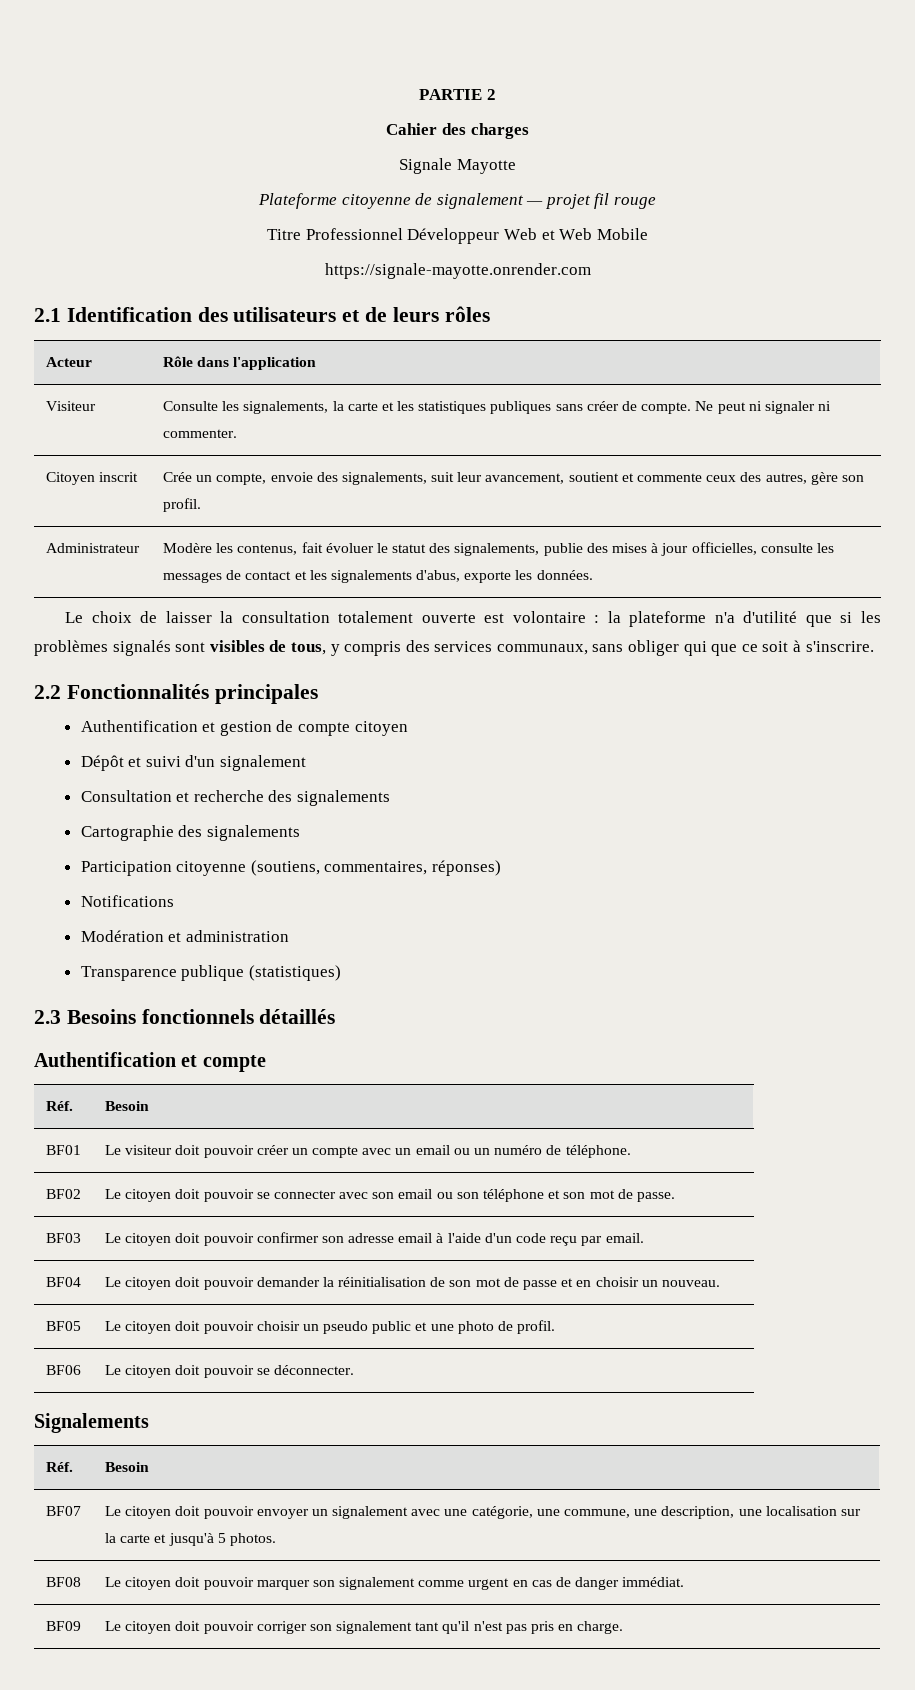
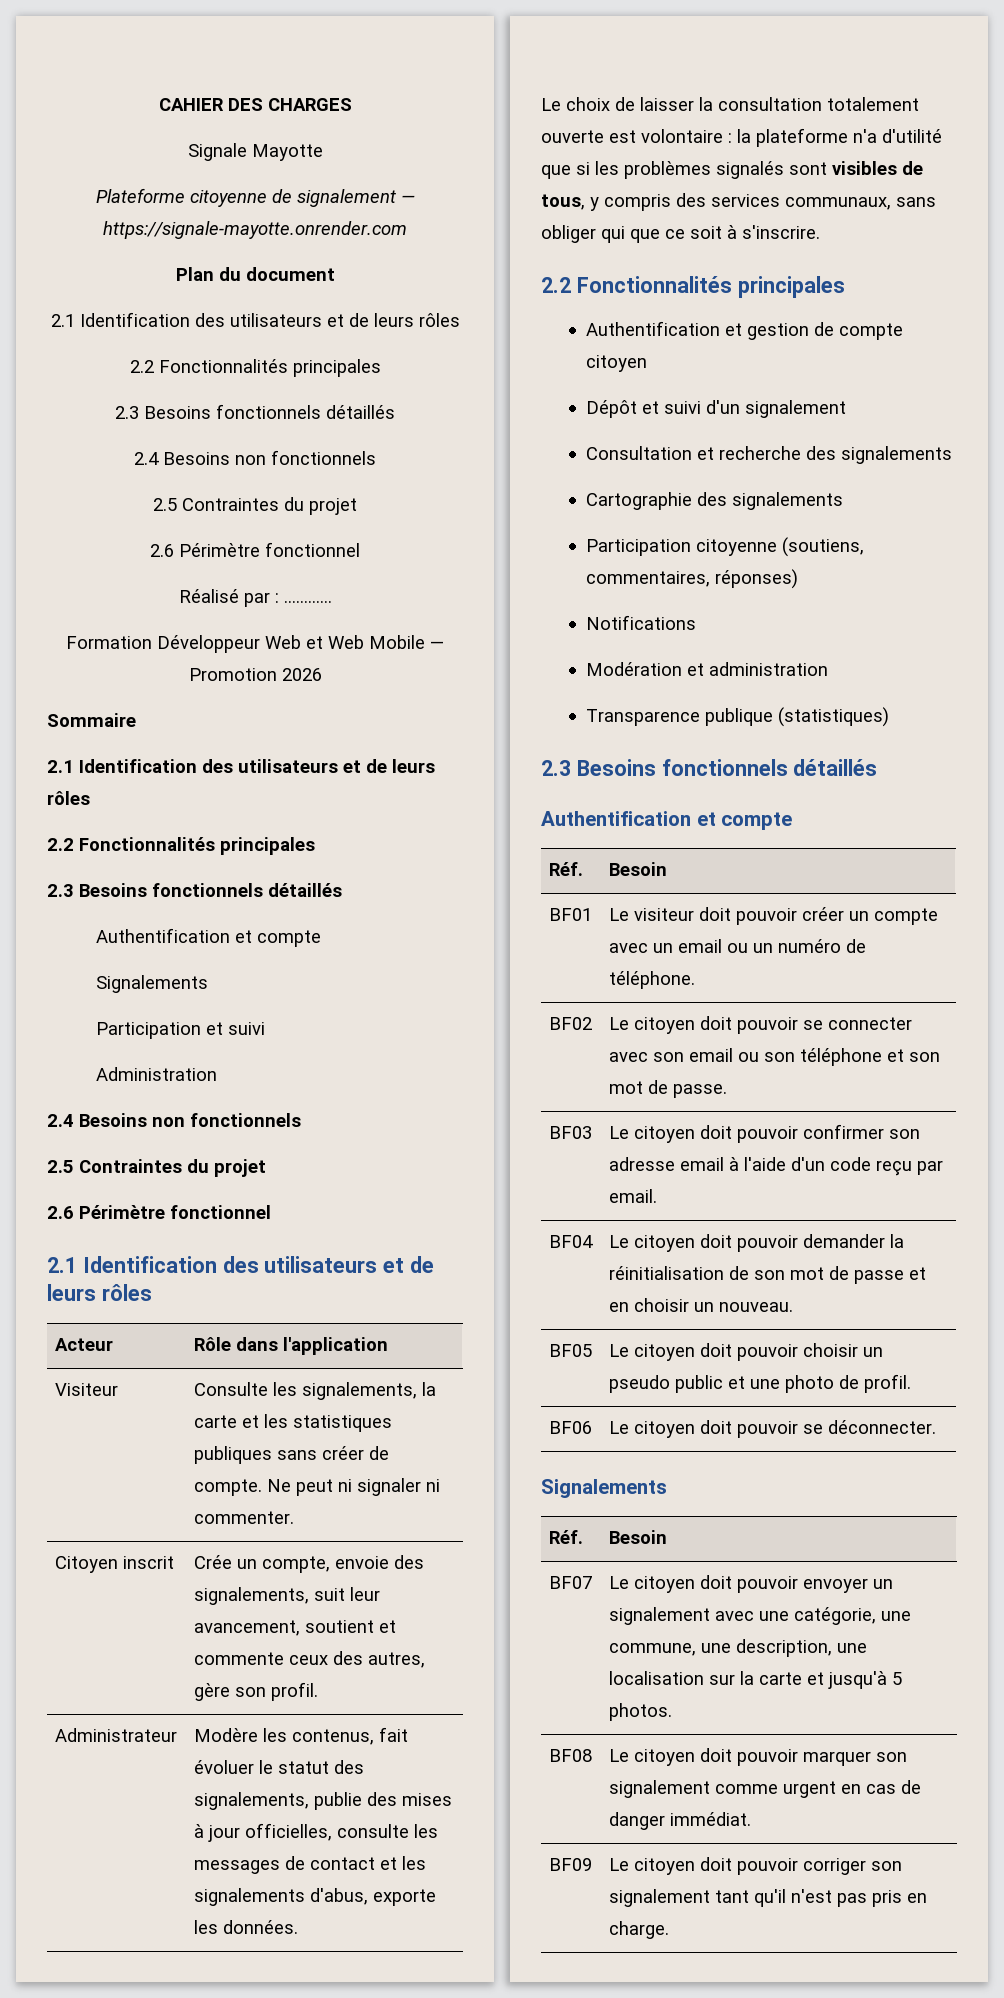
- PARTIE 2
- Cahier des charges
+ CAHIER DES CHARGES
- Plateforme citoyenne de signalement — projet fil rouge
- Titre Professionnel Développeur Web et Web Mobile
- https://signale-mayotte.onrender.com
+ Plateforme citoyenne de signalement — https://signale-mayotte.onrender.com
+ Plan du document
+ 2.1 Identification des utilisateurs et de leurs rôles
+ 2.2 Fonctionnalités principales
+ 2.3 Besoins fonctionnels détaillés
+ 2.4 Besoins non fonctionnels
+ 2.5 Contraintes du projet
+ 2.6 Périmètre fonctionnel
+ Réalisé par : …………
+ Formation Développeur Web et Web Mobile — Promotion 2026
+ Sommaire
+ 2.1 Identification des utilisateurs et de leurs rôles
+ 2.2 Fonctionnalités principales
+ 2.3 Besoins fonctionnels détaillés
+ Authentification et compte
+ Signalements
+ Participation et suivi
+ Administration
+ 2.4 Besoins non fonctionnels
+ 2.5 Contraintes du projet
+ 2.6 Périmètre fonctionnel

